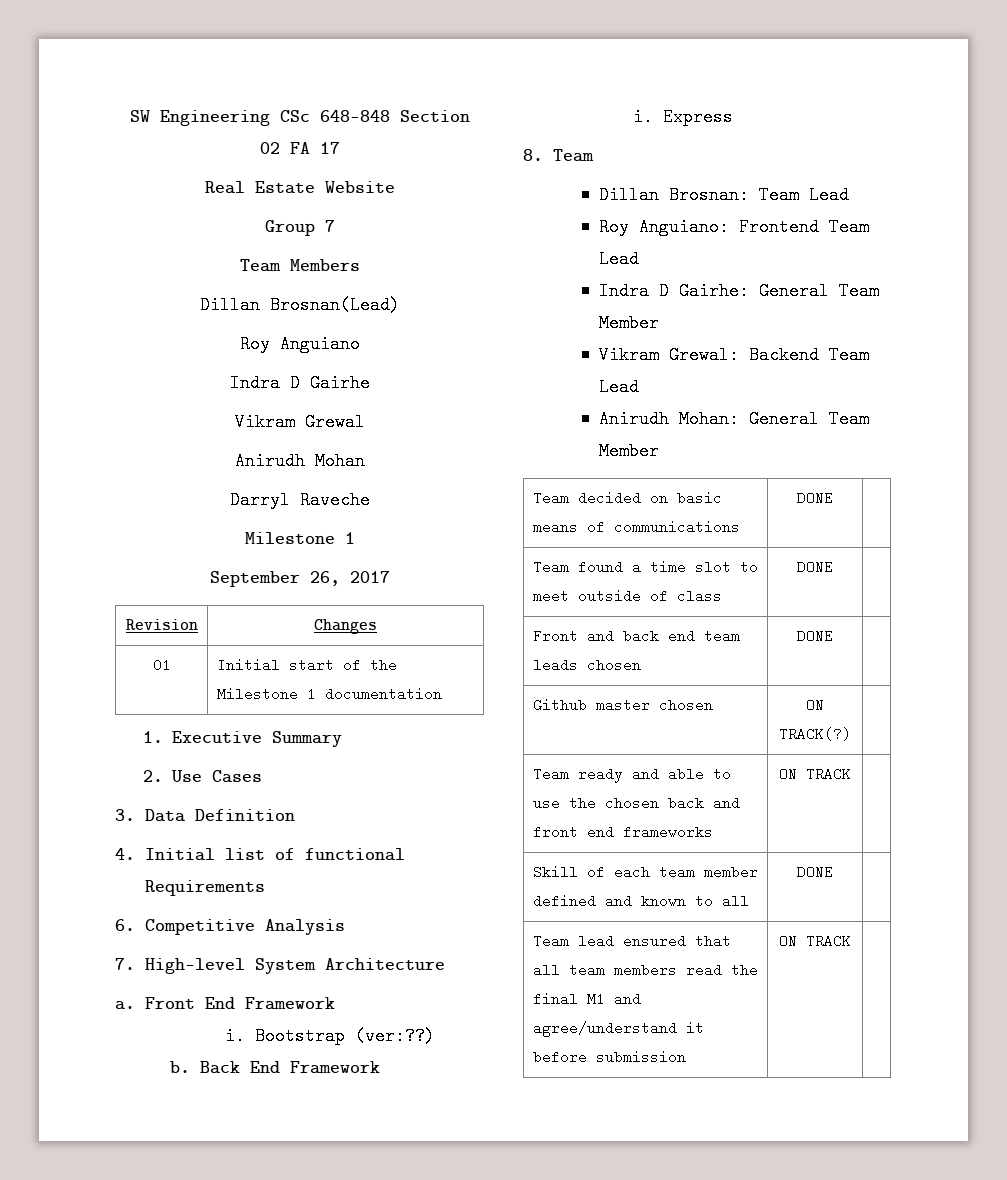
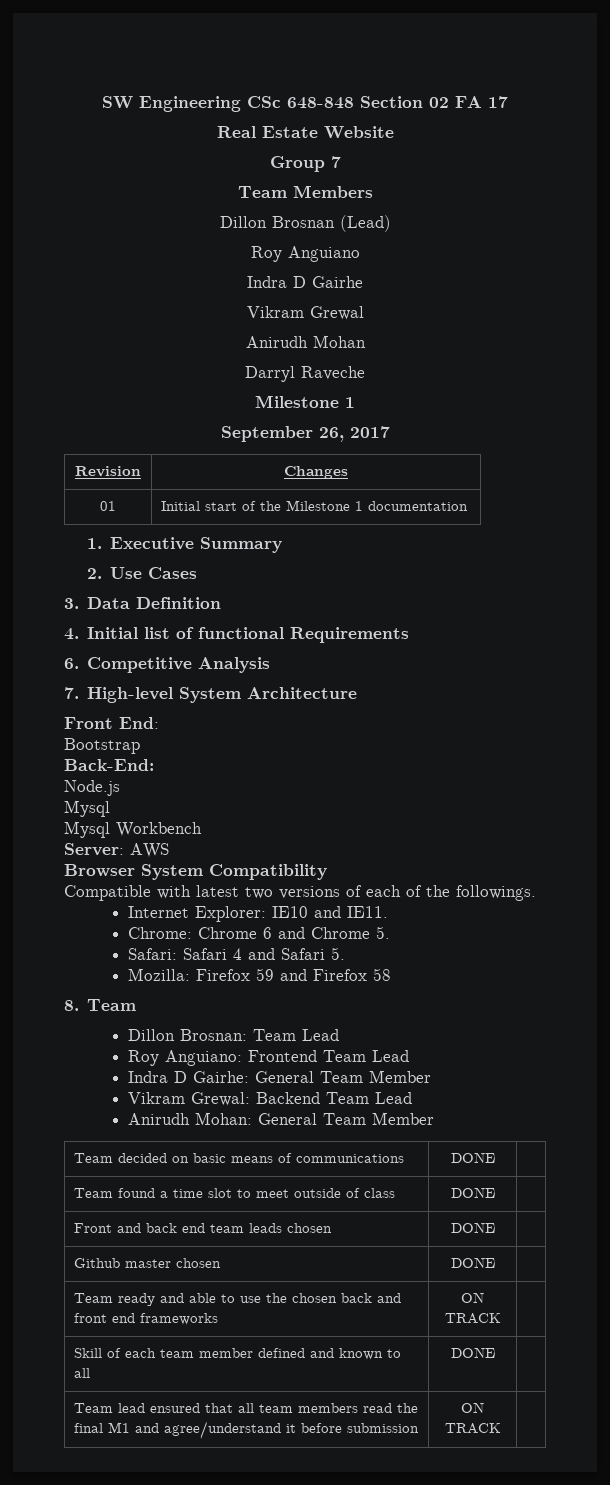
- Dillan Brosnan(Lead)
+ Dillon Brosnan (Lead)
- a. Front End Framework
- i. Bootstrap (ver:??)
- b. Back End Framework
- i. Express
+ Front End:
+ Bootstrap
+ Back-End:
+ Node.js
+ Mysql
+ Mysql Workbench
+ Server: AWS
+ Browser System Compatibility
+ Compatible with latest two versions of each of the followings.
+ Internet Explorer: IE10 and IE11.
+ Chrome: Chrome 6 and Chrome 5.
+ Safari: Safari 4 and Safari 5.
+ Mozilla: Firefox 59 and Firefox 58
- Dillan Brosnan: Team Lead
+ Dillon Brosnan: Team Lead
- Github master chosen | ON TRACK(?) |
+ Github master chosen | DONE |

